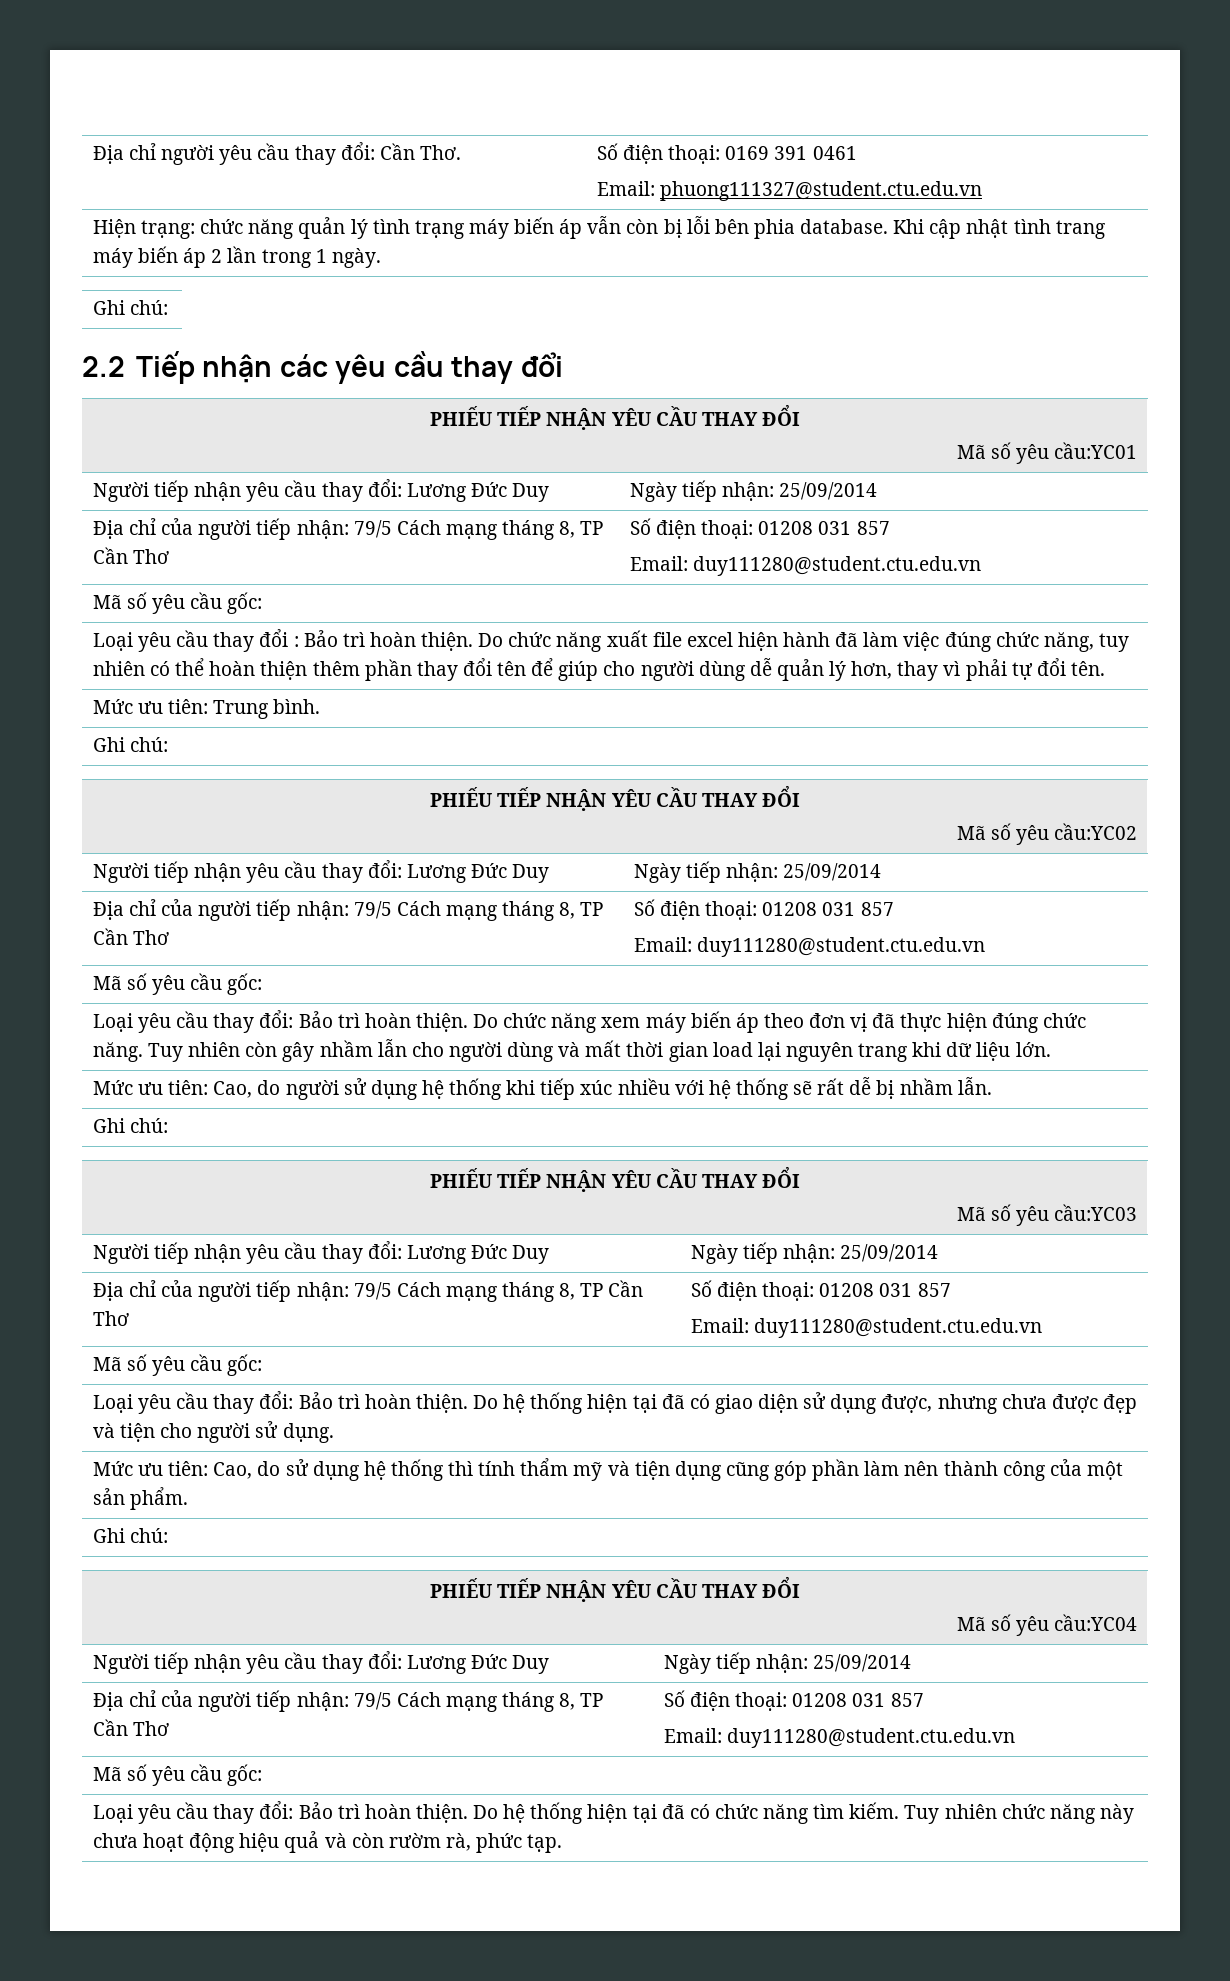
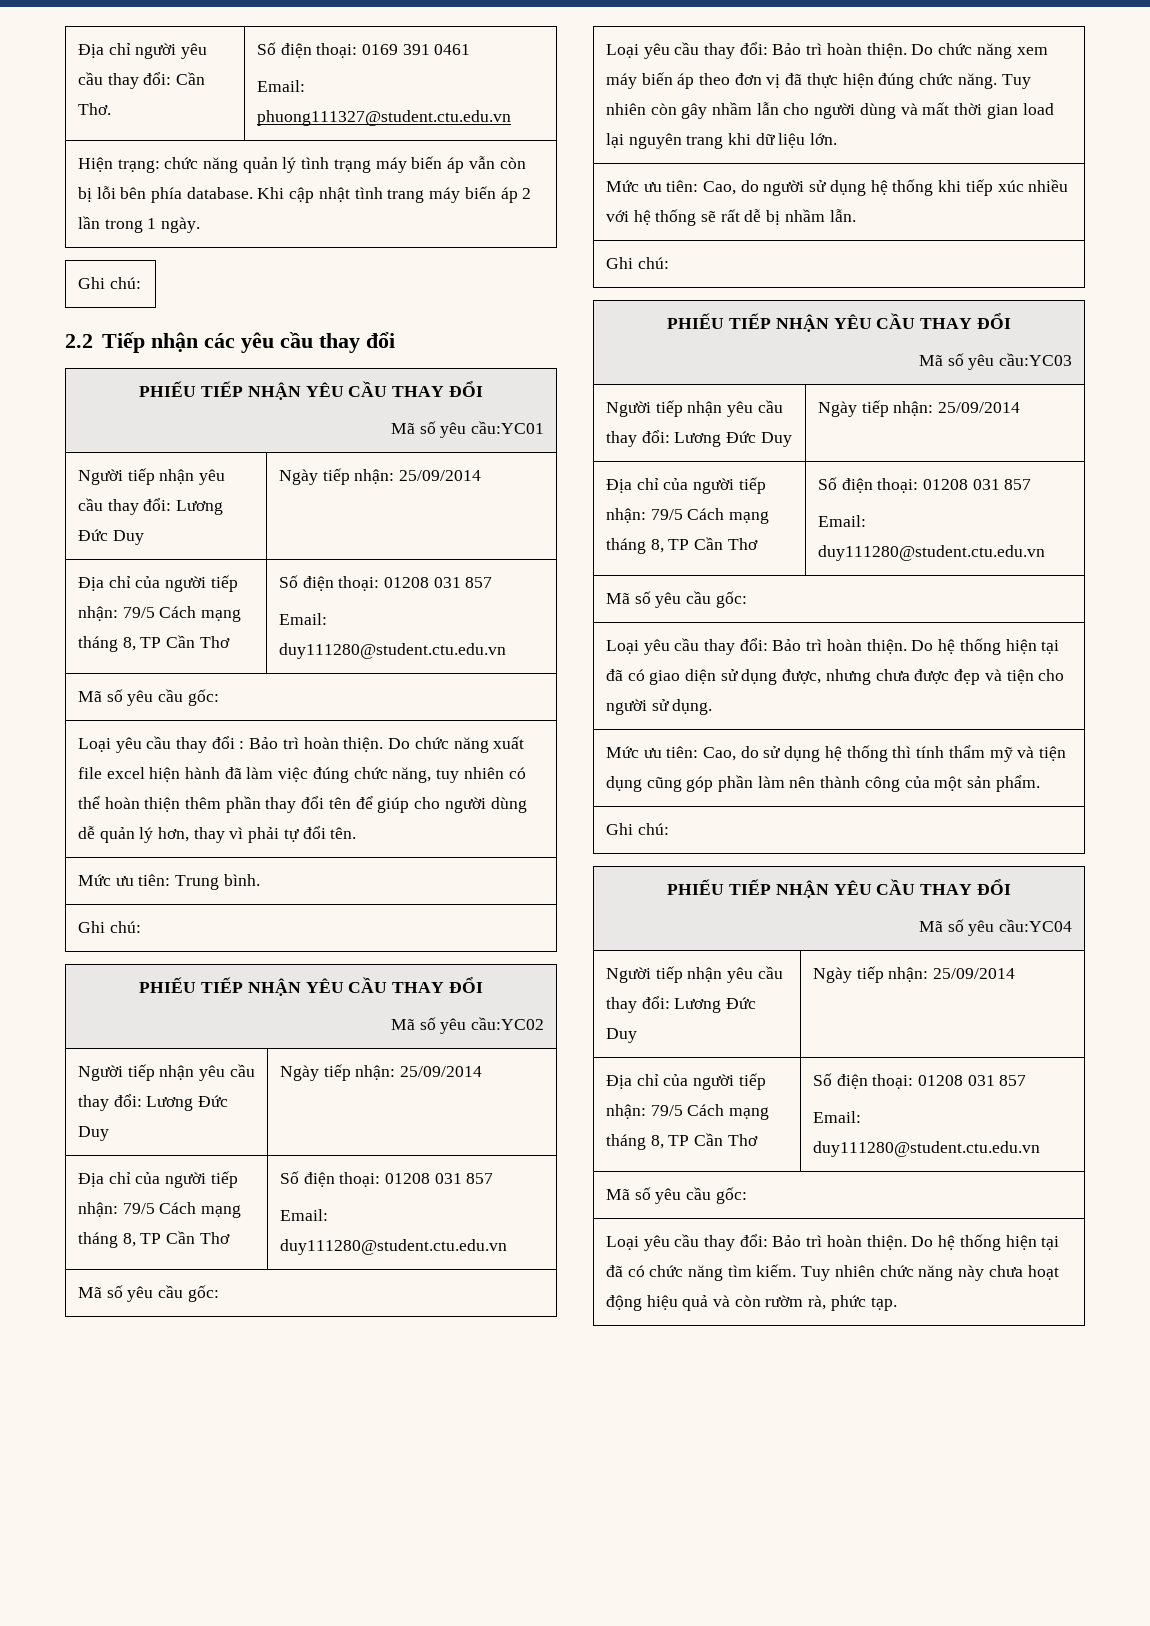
- Hiện trạng: chức năng quản lý tình trạng máy biến áp vẫn còn bị lỗi bên phia database. Khi cập nhật tình trang máy biến áp 2 lần trong 1 ngày.
+ Hiện trạng: chức năng quản lý tình trạng máy biến áp vẫn còn bị lỗi bên phía database. Khi cập nhật tình trang máy biến áp 2 lần trong 1 ngày.

